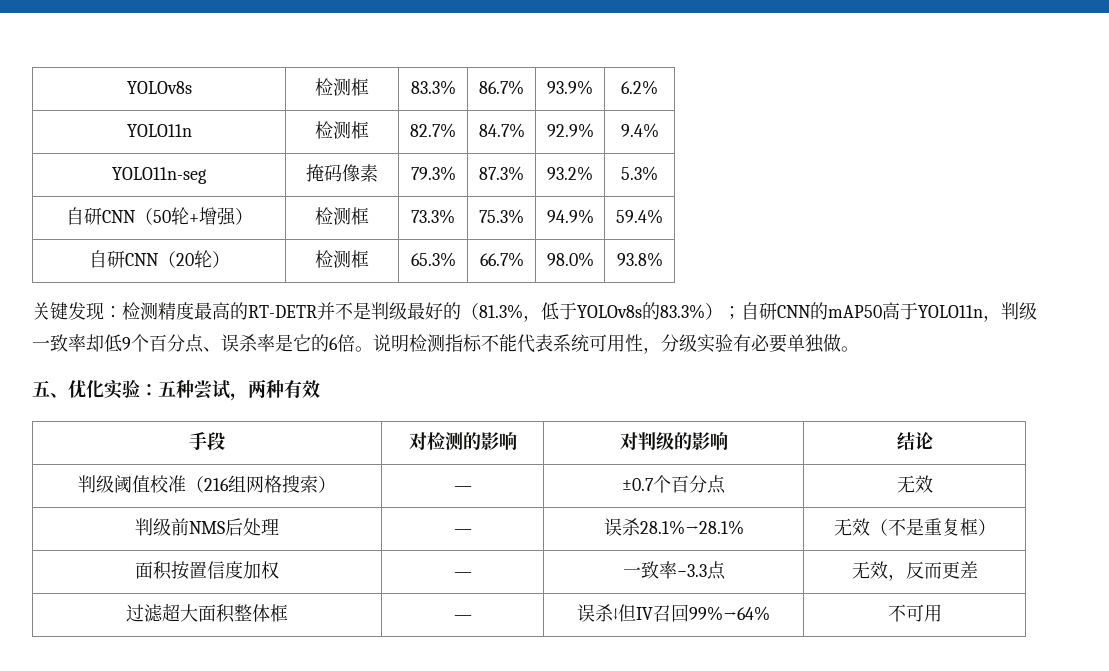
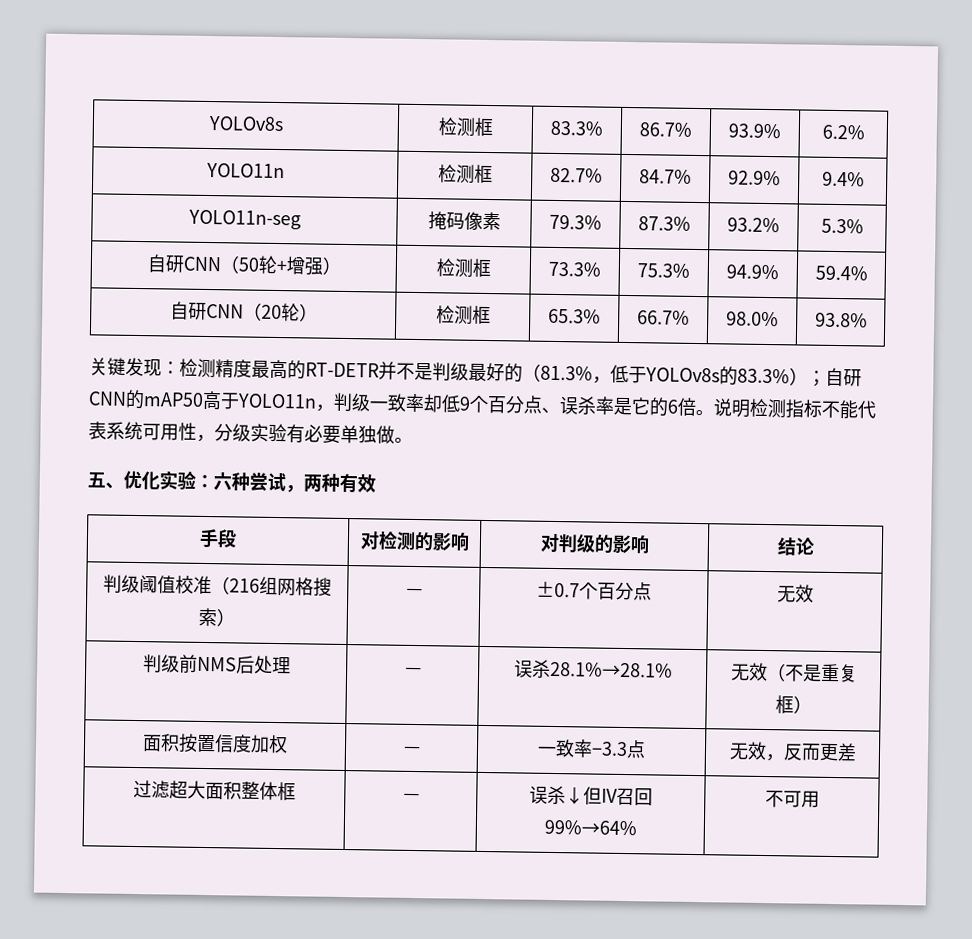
- 五、优化实验：五种尝试，两种有效
+ 五、优化实验：六种尝试，两种有效

